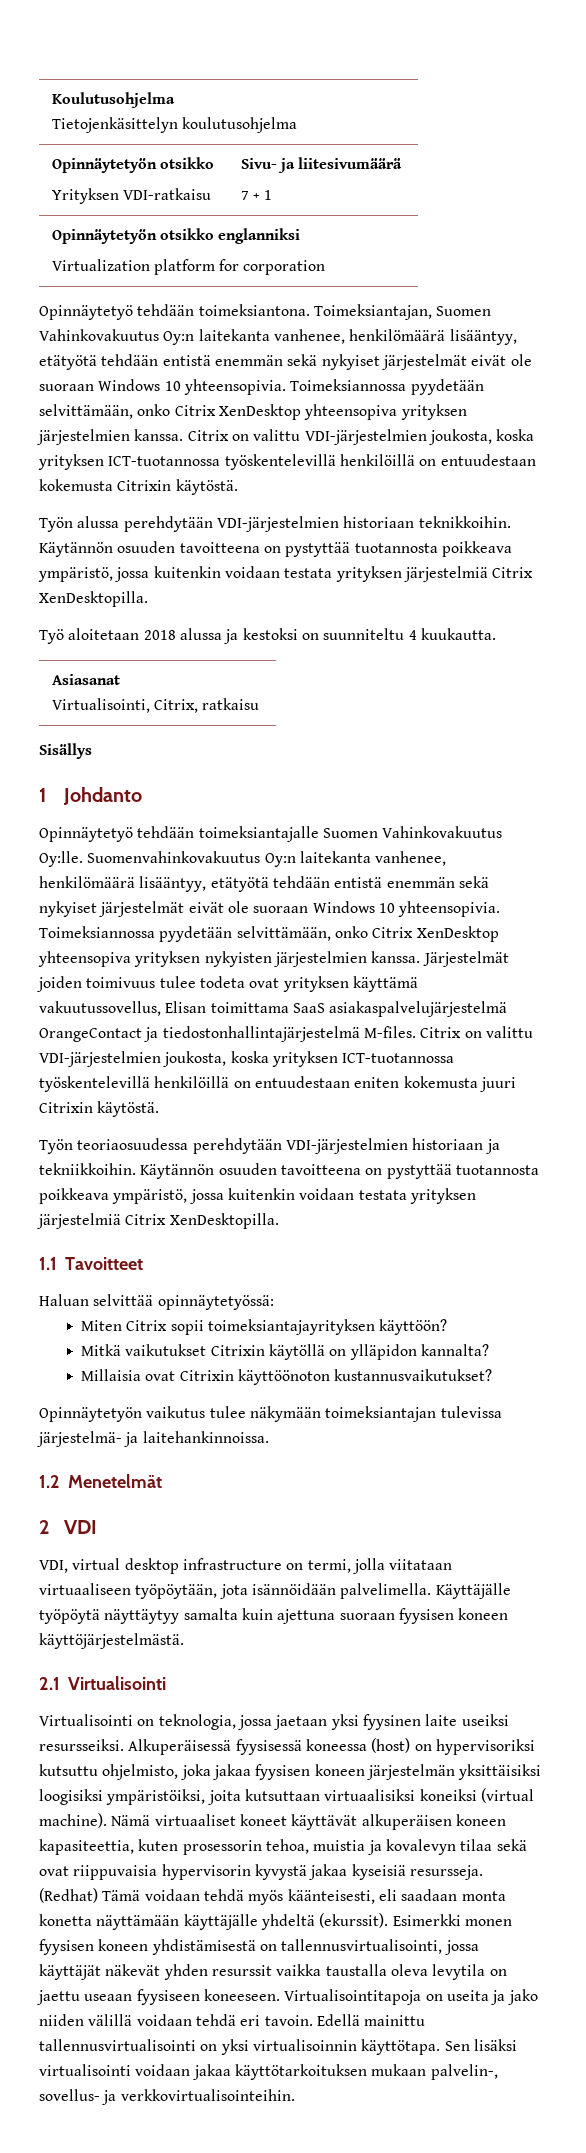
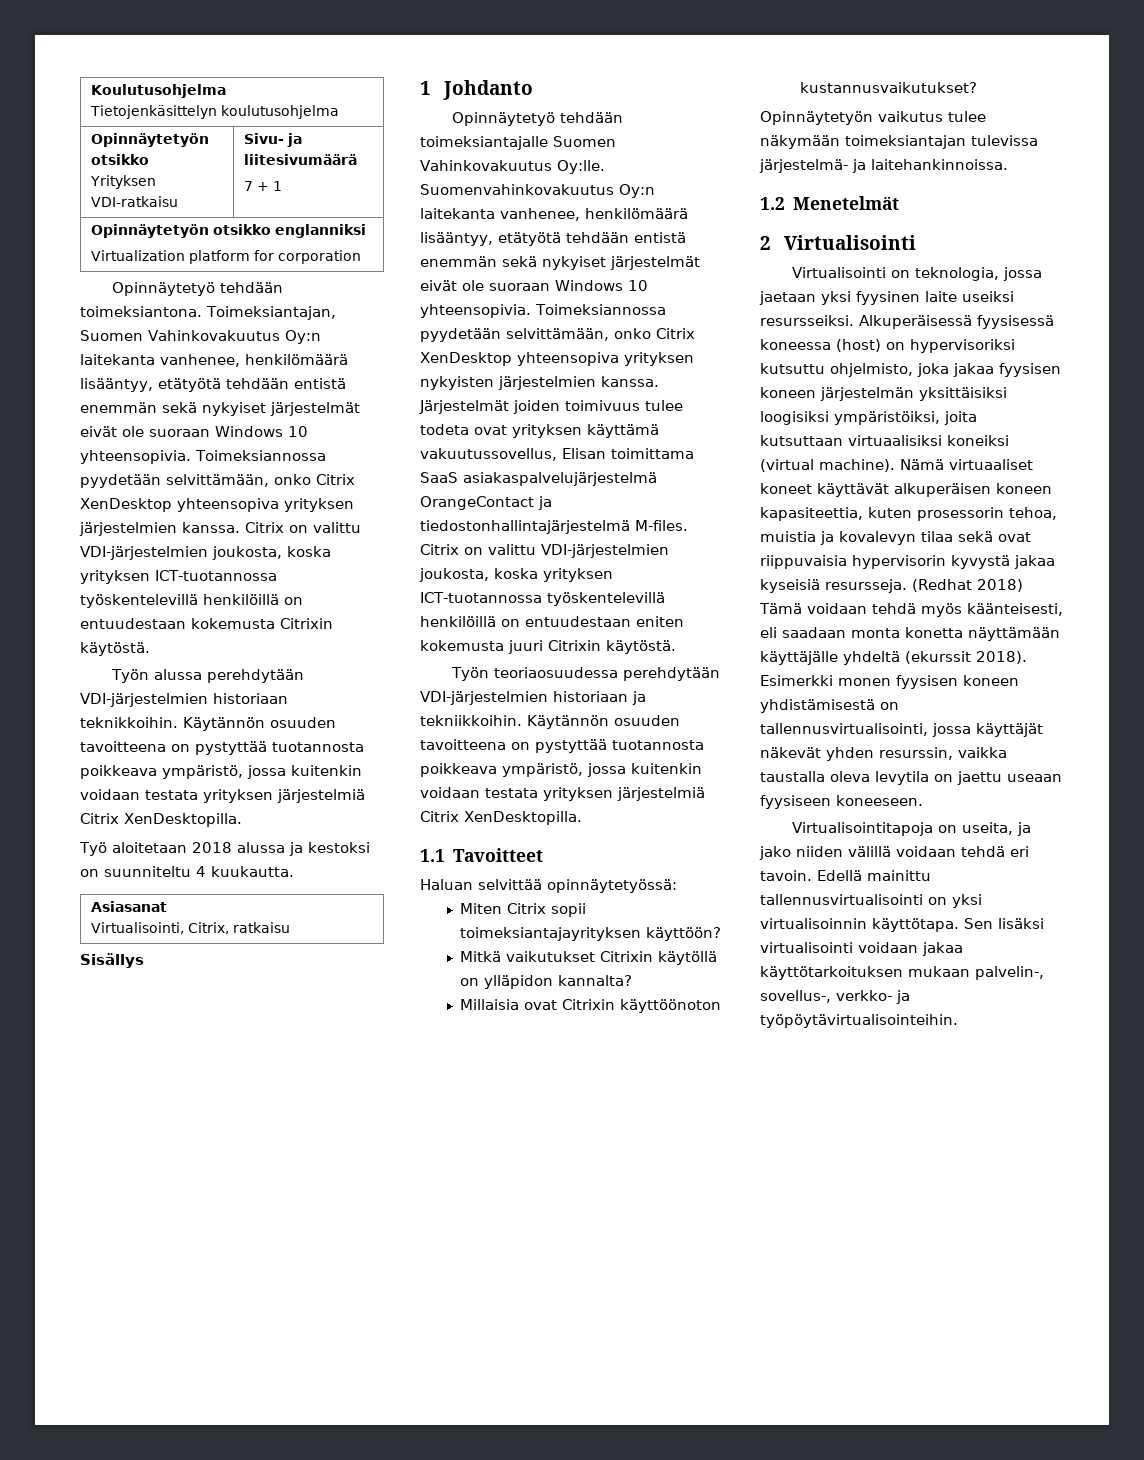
- 2 VDI
- VDI, virtual desktop infrastructure on termi, jolla viitataan virtuaaliseen työpöytään, jota isännöidään palvelimella. Käyttäjälle työpöytä näyttäytyy samalta kuin ajettuna suoraan fyysisen koneen käyttöjärjestelmästä.
- 2.1 Virtualisointi
+ 2 Virtualisointi
- (Redhat) Tämä voidaan tehdä myös käänteisesti, eli saadaan monta konetta näyttämään käyttäjälle yhdeltä (ekurssit).
+ (Redhat 2018) Tämä voidaan tehdä myös käänteisesti, eli saadaan monta konetta näyttämään käyttäjälle yhdeltä (ekurssit 2018).
- Esimerkki monen fyysisen koneen yhdistämisestä on tallennusvirtualisointi, jossa käyttäjät näkevät yhden resurssit vaikka taustalla oleva levytila on jaettu useaan fyysiseen koneeseen. Virtualisointitapoja on useita ja jako niiden välillä voidaan tehdä eri tavoin.
+ Esimerkki monen fyysisen koneen yhdistämisestä on tallennusvirtualisointi, jossa käyttäjät näkevät yhden resurssin, vaikka taustalla oleva levytila on jaettu useaan fyysiseen koneeseen.
+ Virtualisointitapoja on useita, ja jako niiden välillä voidaan tehdä eri tavoin.
- Sen lisäksi virtualisointi voidaan jakaa käyttötarkoituksen mukaan palvelin-, sovellus- ja verkkovirtualisointeihin.
+ Sen lisäksi virtualisointi voidaan jakaa käyttötarkoituksen mukaan palvelin-, sovellus-, verkko- ja työpöytävirtualisointeihin.

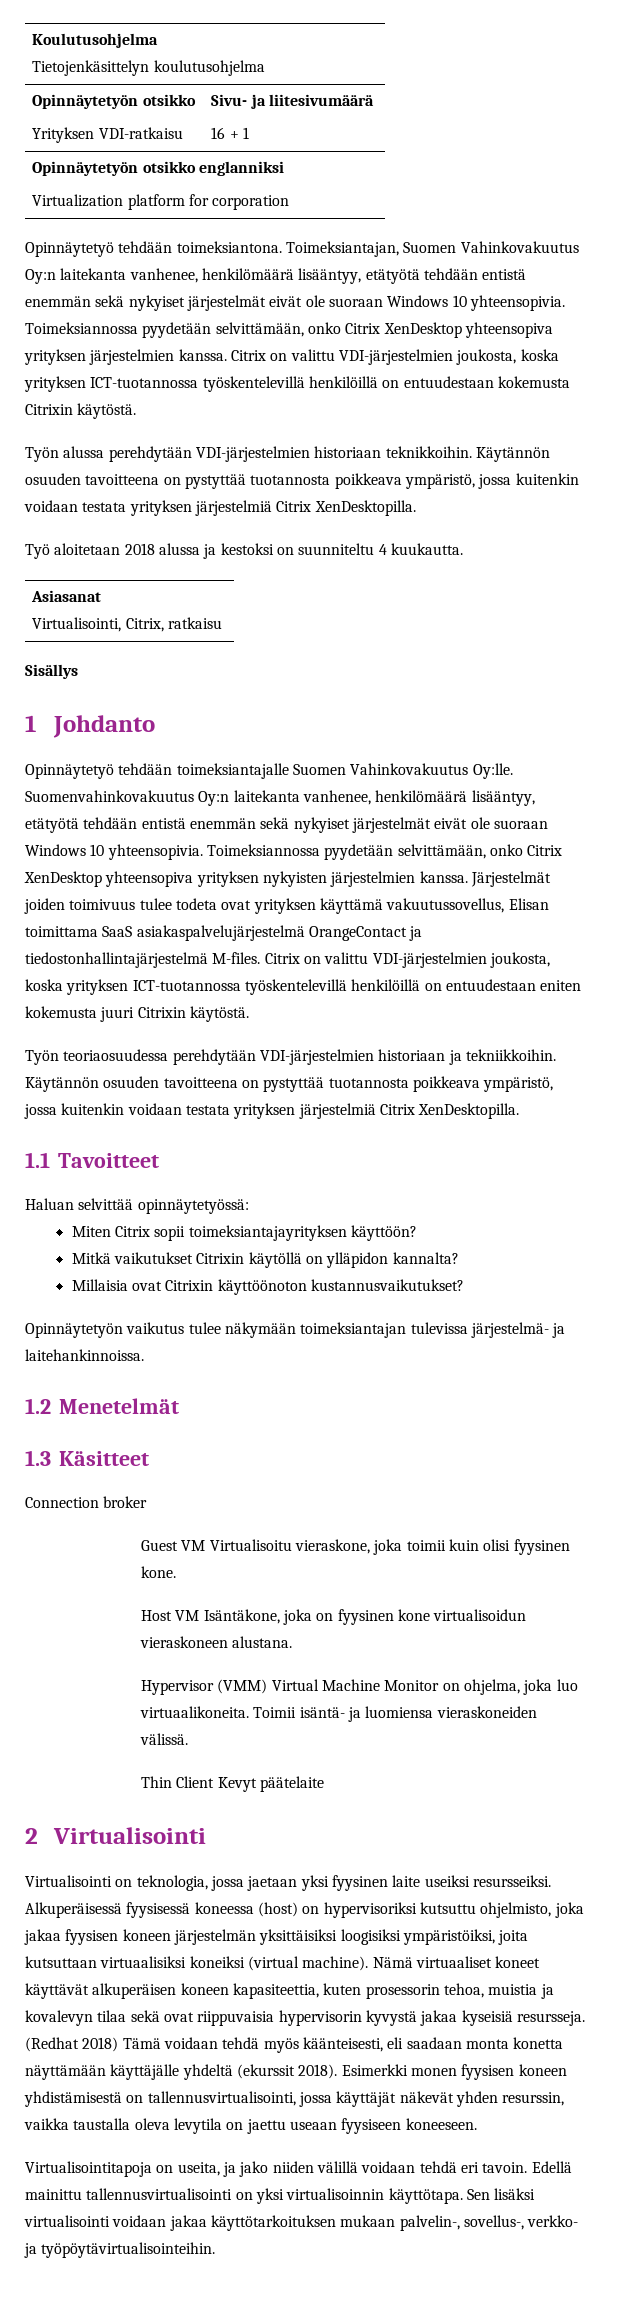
  Koulutusohjelma
  Tietojenkäsittelyn koulutusohjelma
  Opinnäytetyön otsikko
  Yrityksen VDI-ratkaisu | Sivu- ja liitesivumäärä
- 7 + 1
+ 16 + 1
+ 1.3 Käsitteet
+ Connection broker
+ Guest VM Virtualisoitu vieraskone, joka toimii kuin olisi fyysinen kone.
+ Host VM Isäntäkone, joka on fyysinen kone virtualisoidun vieraskoneen alustana.
+ Hypervisor (VMM) Virtual Machine Monitor on ohjelma, joka luo virtuaalikoneita. Toimii isäntä- ja luomiensa vieraskoneiden välissä.
+ Thin Client Kevyt päätelaite

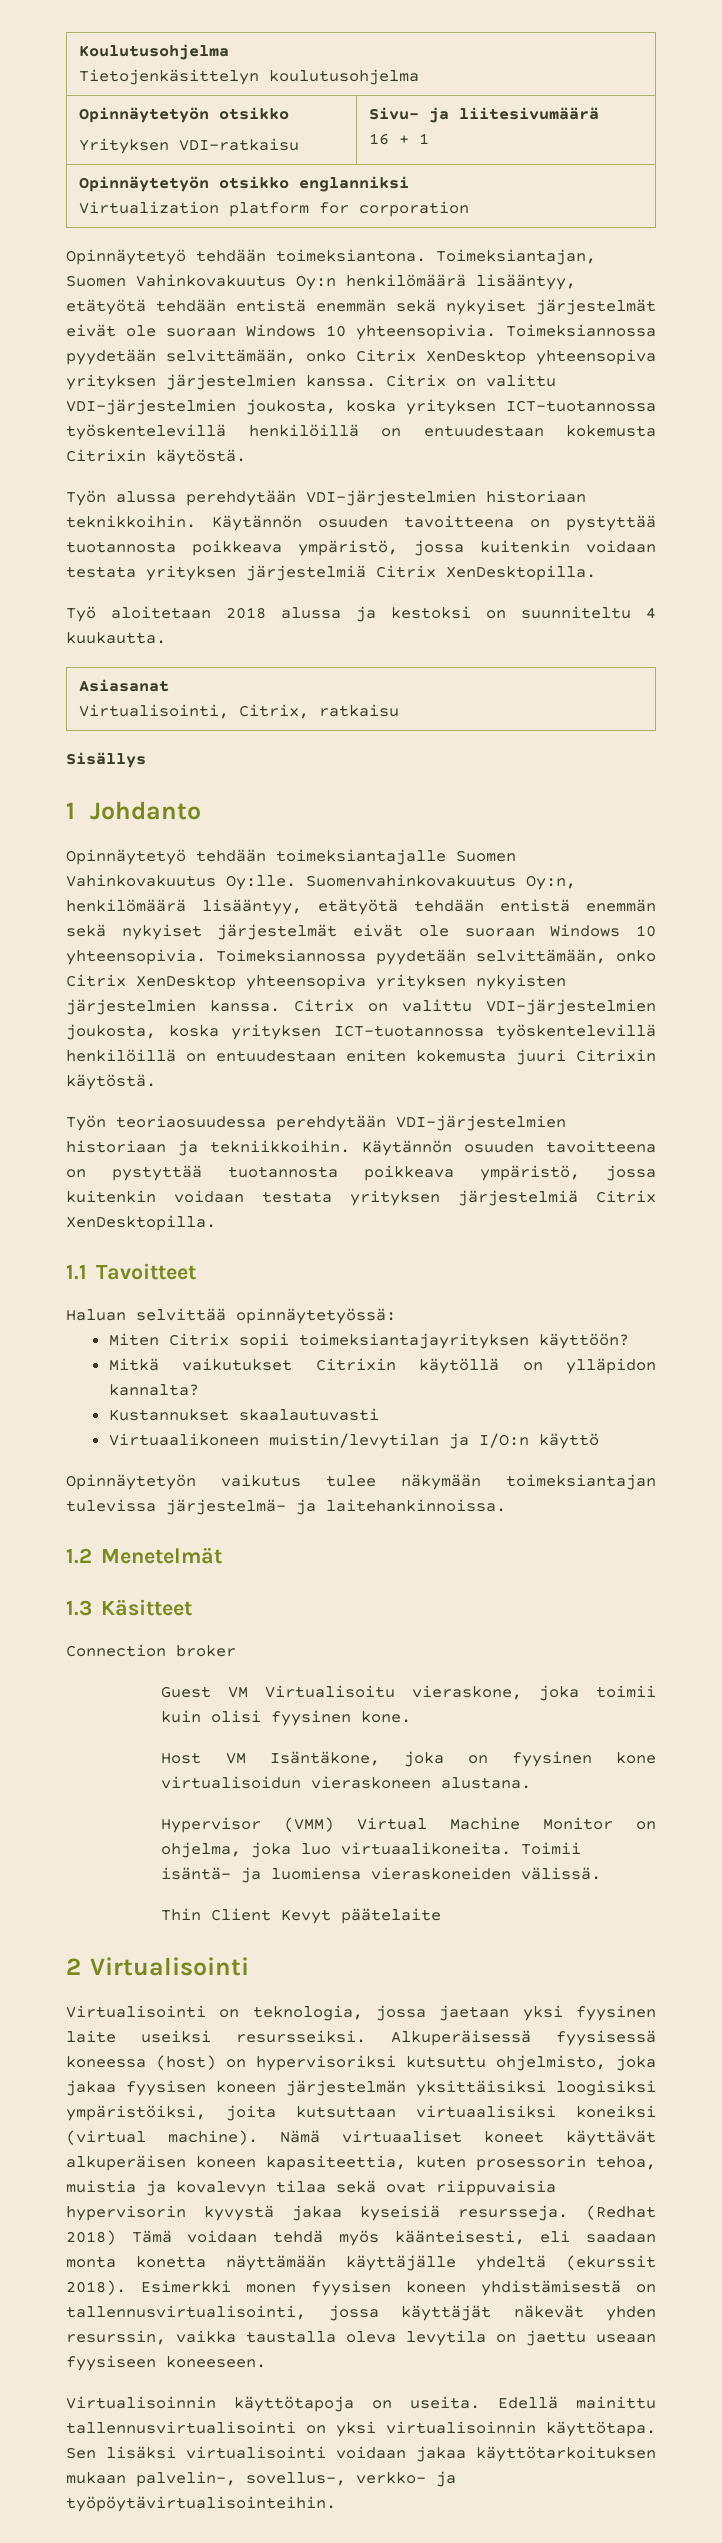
- Toimeksiantajan, Suomen Vahinkovakuutus Oy:n laitekanta vanhenee, henkilömäärä lisääntyy, etätyötä tehdään entistä enemmän sekä nykyiset järjestelmät eivät ole suoraan Windows 10 yhteensopivia.
+ Toimeksiantajan, Suomen Vahinkovakuutus Oy:n henkilömäärä lisääntyy, etätyötä tehdään entistä enemmän sekä nykyiset järjestelmät eivät ole suoraan Windows 10 yhteensopivia.
- Suomenvahinkovakuutus Oy:n laitekanta vanhenee, henkilömäärä lisääntyy, etätyötä tehdään entistä enemmän sekä nykyiset järjestelmät eivät ole suoraan Windows 10 yhteensopivia.
+ Suomenvahinkovakuutus Oy:n, henkilömäärä lisääntyy, etätyötä tehdään entistä enemmän sekä nykyiset järjestelmät eivät ole suoraan Windows 10 yhteensopivia.
- Järjestelmät joiden toimivuus tulee todeta ovat yrityksen käyttämä vakuutussovellus, Elisan toimittama SaaS asiakaspalvelujärjestelmä OrangeContact ja tiedostonhallintajärjestelmä M-files.
- Millaisia ovat Citrixin käyttöönoton kustannusvaikutukset?
+ Kustannukset skaalautuvasti
+ Virtuaalikoneen muistin/levytilan ja I/O:n käyttö
- Virtualisointitapoja on useita, ja jako niiden välillä voidaan tehdä eri tavoin.
+ Virtualisoinnin käyttötapoja on useita.

